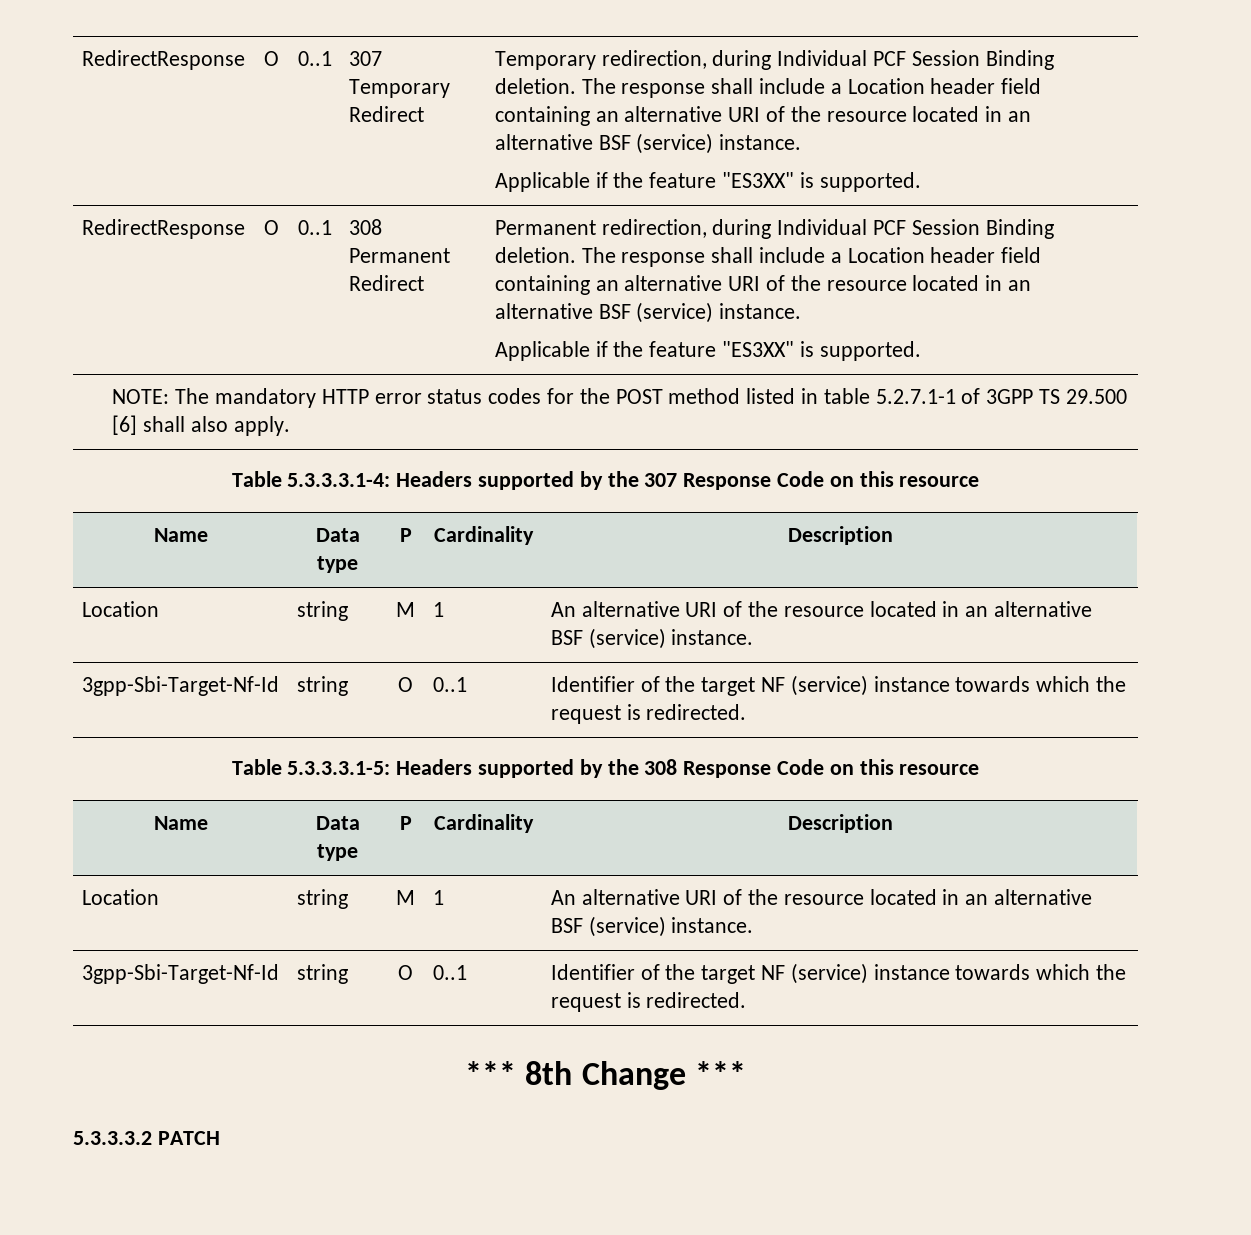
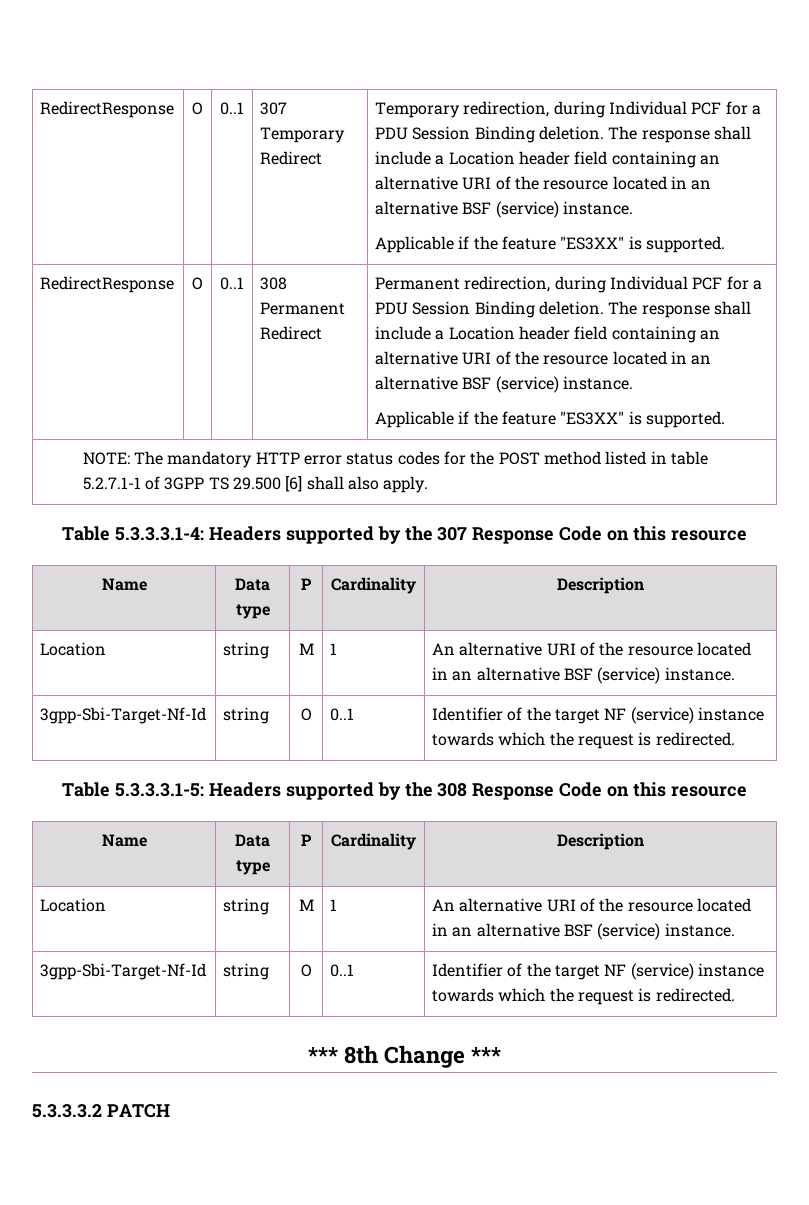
- Temporary redirection, during Individual PCF Session Binding deletion.
+ Temporary redirection, during Individual PCF for a PDU Session Binding deletion.
- Permanent redirection, during Individual PCF Session Binding deletion.
+ Permanent redirection, during Individual PCF for a PDU Session Binding deletion.

